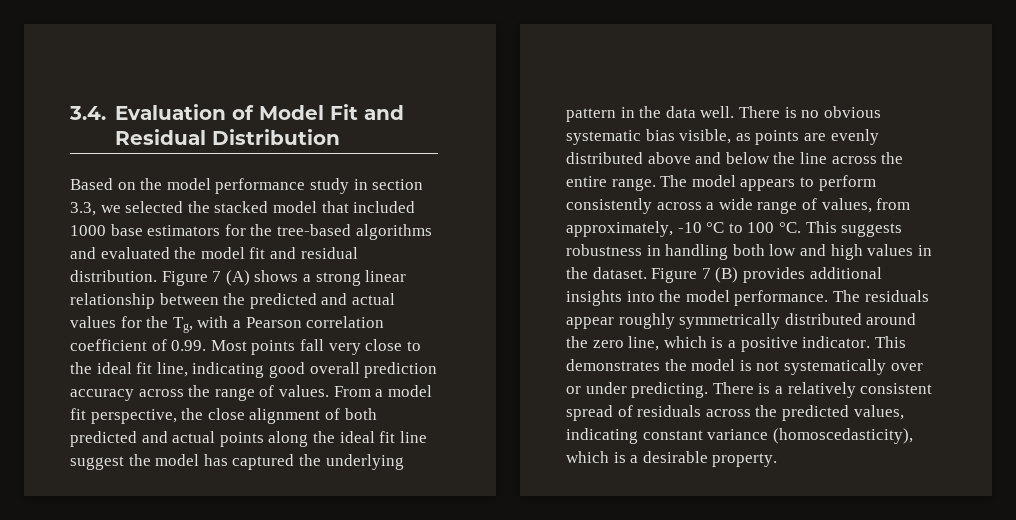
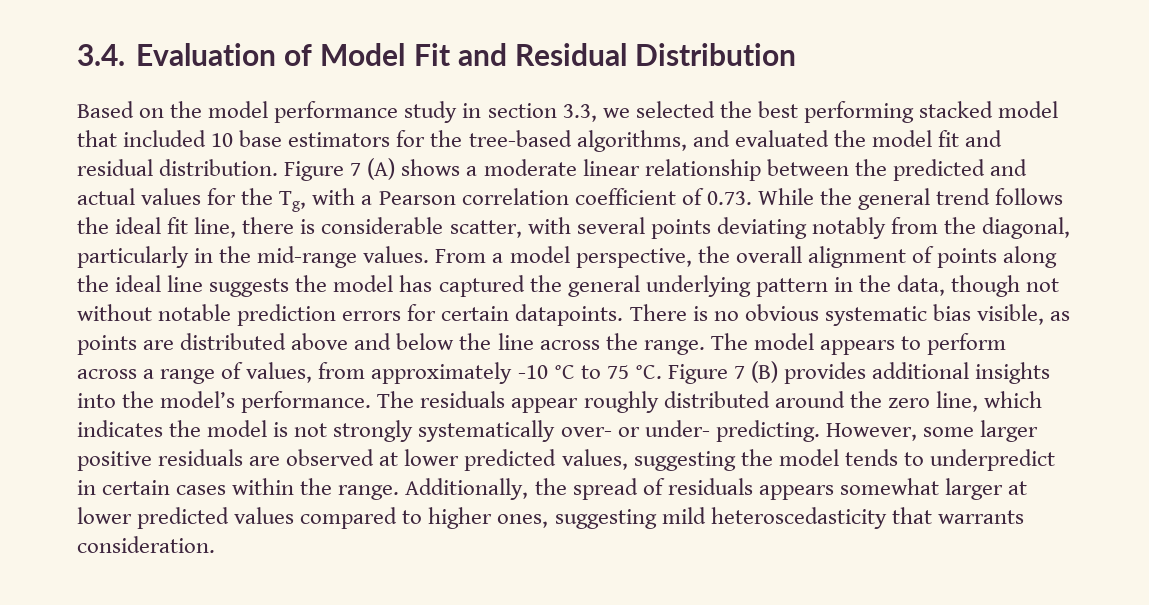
- Based on the model performance study in section 3.3, we selected the stacked model that included 1000 base estimators for the tree-based algorithms and evaluated the model fit and residual distribution.
+ Based on the model performance study in section 3.3, we selected the best performing stacked model that included 10 base estimators for the tree-based algorithms, and evaluated the model fit and residual distribution.
- Figure 7 (A) shows a strong linear relationship between the predicted and actual values for the Tg, with a Pearson correlation coefficient of 0.99. Most points fall very close to the ideal fit line, indicating good overall prediction accuracy across the range of values.
+ Figure 7 (A) shows a moderate linear relationship between the predicted and actual values for the Tg, with a Pearson correlation coefficient of 0.73. While the general trend follows the ideal fit line, there is considerable scatter, with several points deviating notably from the diagonal, particularly in the mid-range values.
- From a model fit perspective, the close alignment of both predicted and actual points along the ideal fit line suggest the model has captured the underlying pattern in the data well.
+ From a model perspective, the overall alignment of points along the ideal line suggests the model has captured the general underlying pattern in the data, though not without notable prediction errors for certain datapoints.
- There is no obvious systematic bias visible, as points are evenly distributed above and below the line across the entire range.
+ There is no obvious systematic bias visible, as points are distributed above and below the line across the range.
- The model appears to perform consistently across a wide range of values, from approximately, -10 °C to 100 °C. This suggests robustness in handling both low and high values in the dataset.
+ The model appears to perform across a range of values, from approximately -10 °C to 75 °C.
- Figure 7 (B) provides additional insights into the model performance.
+ Figure 7 (B) provides additional insights into the model’s performance.
- The residuals appear roughly symmetrically distributed around the zero line, which is a positive indicator. This demonstrates the model is not systematically over or under predicting. There is a relatively consistent spread of residuals across the predicted values, indicating constant variance (homoscedasticity), which is a desirable property.
+ The residuals appear roughly distributed around the zero line, which indicates the model is not strongly systematically over- or under- predicting. However, some larger positive residuals are observed at lower predicted values, suggesting the model tends to underpredict in certain cases within the range. Additionally, the spread of residuals appears somewhat larger at lower predicted values compared to higher ones, suggesting mild heteroscedasticity that warrants consideration.

